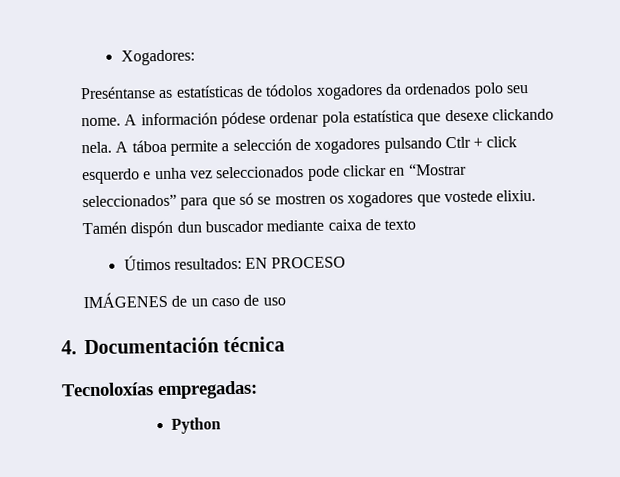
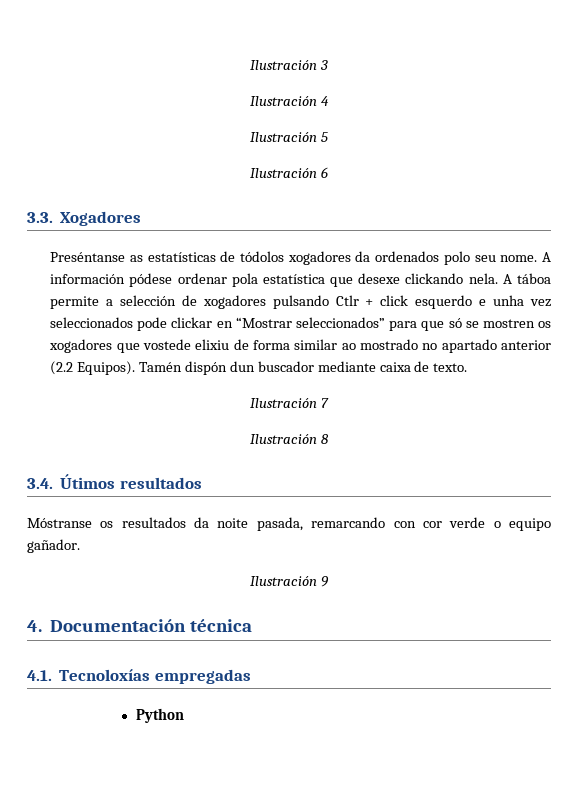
- Xogadores:
+ Ilustración 3
+ Ilustración 4
+ Ilustración 5
+ Ilustración 6
+ 3.3. Xogadores
- A táboa permite a selección de xogadores pulsando Ctlr + click esquerdo e unha vez seleccionados pode clickar en “Mostrar seleccionados” para que só se mostren os xogadores que vostede elixiu.
+ A táboa permite a selección de xogadores pulsando Ctlr + click esquerdo e unha vez seleccionados pode clickar en “Mostrar seleccionados” para que só se mostren os xogadores que vostede elixiu de forma similar ao mostrado no apartado anterior (2.2 Equipos).
- Tamén dispón dun buscador mediante caixa de texto
- Útimos resultados: EN PROCESO
- IMÁGENES de un caso de uso
+ Tamén dispón dun buscador mediante caixa de texto.
+ Ilustración 7
+ Ilustración 8
+ 3.4. Útimos resultados
+ Móstranse os resultados da noite pasada, remarcando con cor verde o equipo gañador.
+ Ilustración 9
- Tecnoloxías empregadas:
+ 4.1. Tecnoloxías empregadas

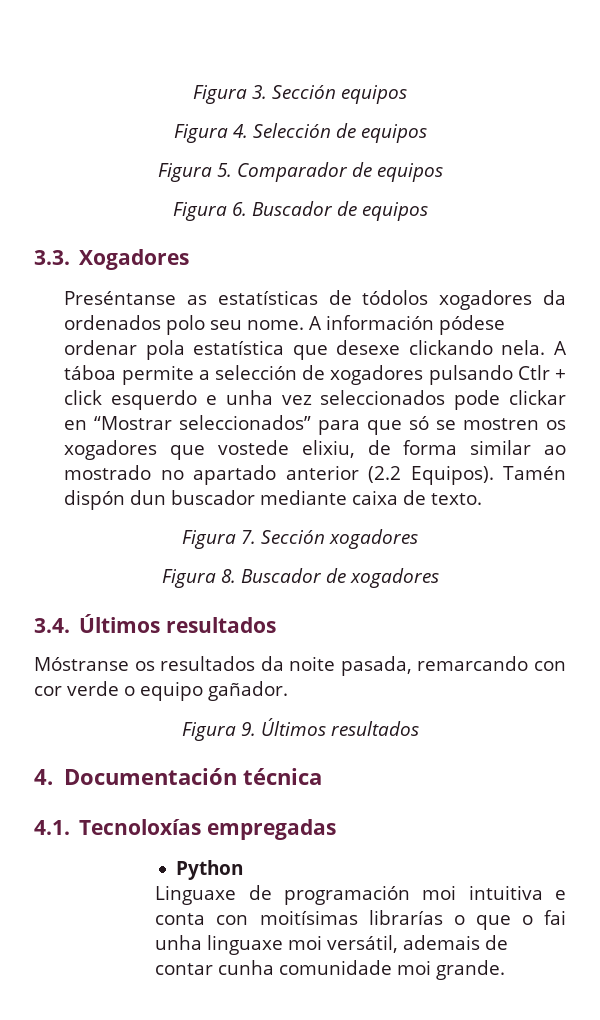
- Ilustración 3
- Ilustración 4
- Ilustración 5
- Ilustración 6
+ Figura 3. Sección equipos
+ Figura 4. Selección de equipos
+ Figura 5. Comparador de equipos
+ Figura 6. Buscador de equipos
- A táboa permite a selección de xogadores pulsando Ctlr + click esquerdo e unha vez seleccionados pode clickar en “Mostrar seleccionados” para que só se mostren os xogadores que vostede elixiu de forma similar ao mostrado no apartado anterior (2.2 Equipos).
+ A táboa permite a selección de xogadores pulsando Ctlr + click esquerdo e unha vez seleccionados pode clickar en “Mostrar seleccionados” para que só se mostren os xogadores que vostede elixiu, de forma similar ao mostrado no apartado anterior (2.2 Equipos).
- Ilustración 7
- Ilustración 8
+ Figura 7. Sección xogadores
+ Figura 8. Buscador de xogadores
- 3.4. Útimos resultados
+ 3.4. Últimos resultados
- Ilustración 9
+ Figura 9. Últimos resultados
+ Linguaxe de programación moi intuitiva e conta con moitísimas librarías o que o fai unha linguaxe moi versátil, ademais de contar cunha comunidade moi grande.

